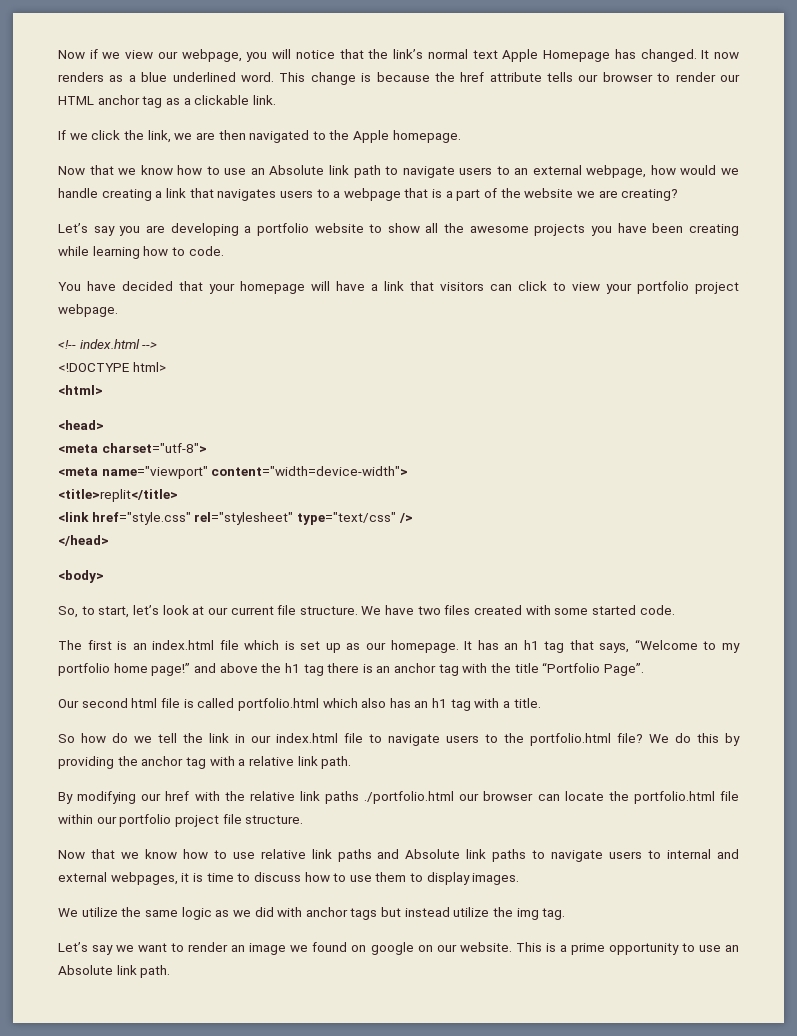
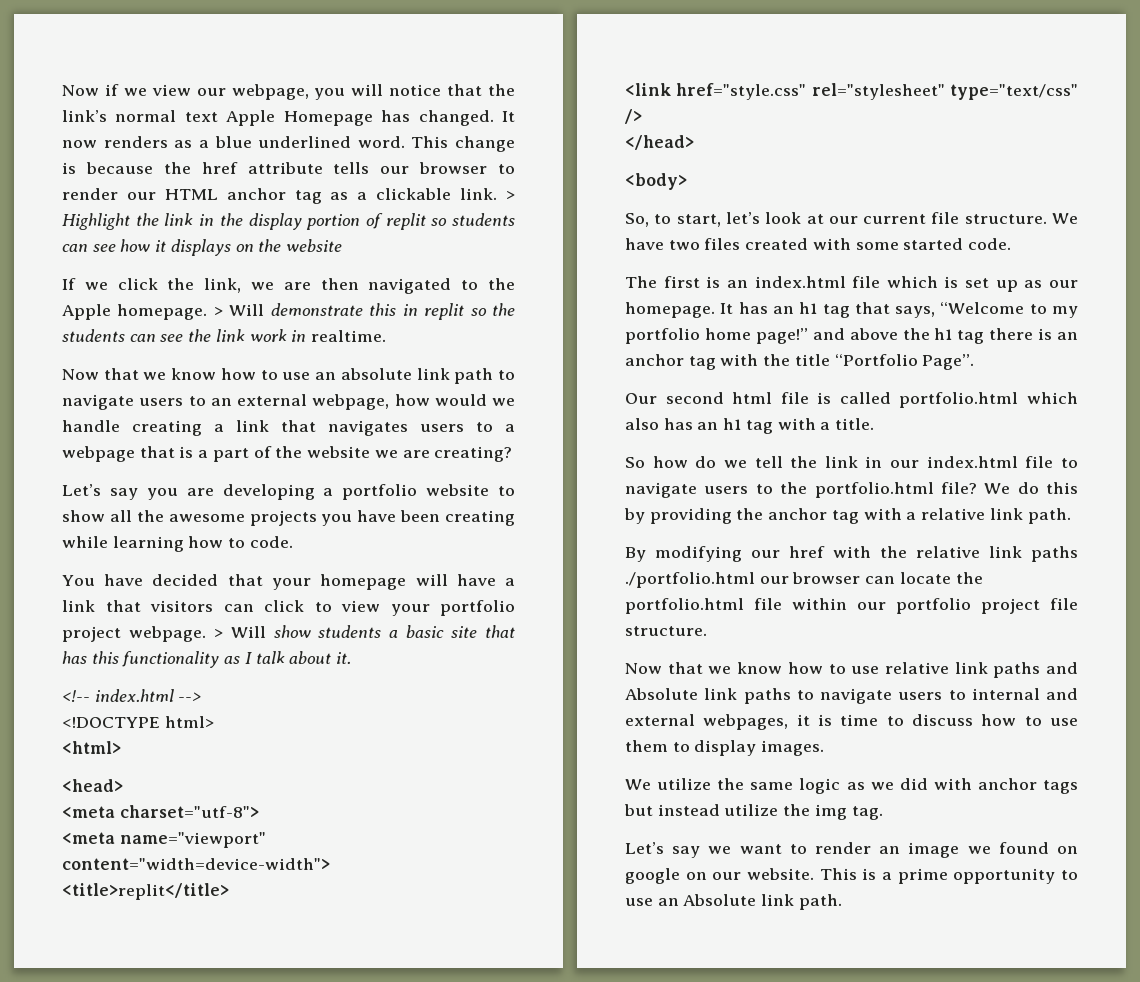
+ > Highlight the link in the display portion of replit so students can see how it displays on the website
+ > Will demonstrate this in replit so the students can see the link work in realtime.
- Now that we know how to use an Absolute link path to navigate users to an external webpage, how would we handle creating a link that navigates users to a webpage that is a part of the website we are creating?
+ Now that we know how to use an absolute link path to navigate users to an external webpage, how would we handle creating a link that navigates users to a webpage that is a part of the website we are creating?
+ > Will show students a basic site that has this functionality as I talk about it.

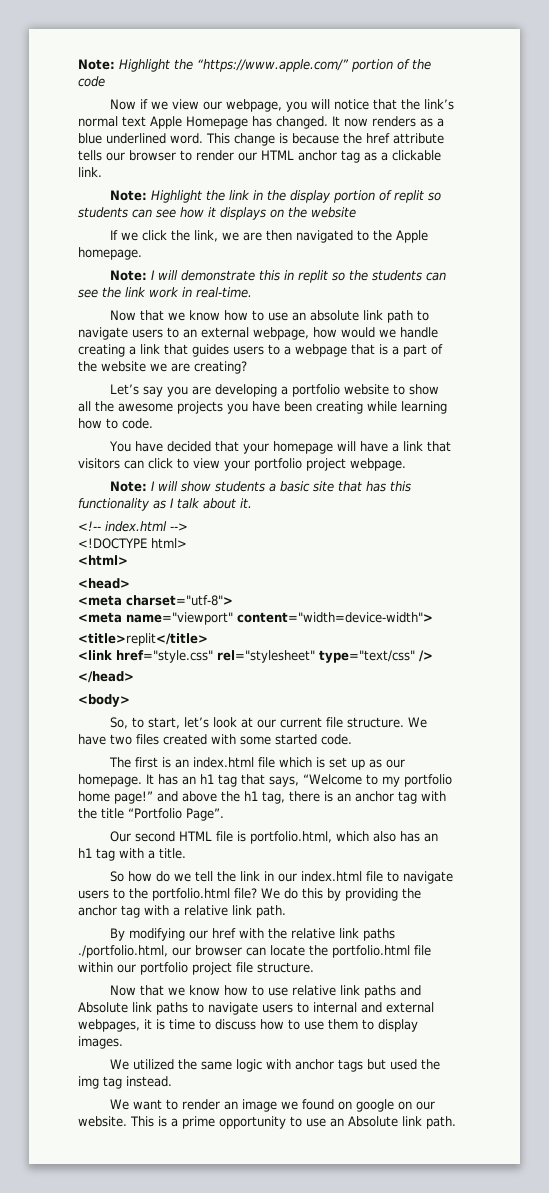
+ Note: Highlight the “https://www.apple.com/” portion of the code
- This change is because the href attribute tells our browser to render our HTML anchor tag as a clickable link. > Highlight the link in the display portion of replit so students can see how it displays on the website
+ This change is because the href attribute tells our browser to render our HTML anchor tag as a clickable link.
+ Note: Highlight the link in the display portion of replit so students can see how it displays on the website
- If we click the link, we are then navigated to the Apple homepage. > Will demonstrate this in replit so the students can see the link work in realtime.
+ If we click the link, we are then navigated to the Apple homepage.
+ Note: I will demonstrate this in replit so the students can see the link work in real-time.
- Now that we know how to use an absolute link path to navigate users to an external webpage, how would we handle creating a link that navigates users to a webpage that is a part of the website we are creating?
+ Now that we know how to use an absolute link path to navigate users to an external webpage, how would we handle creating a link that guides users to a webpage that is a part of the website we are creating?
- You have decided that your homepage will have a link that visitors can click to view your portfolio project webpage. > Will show students a basic site that has this functionality as I talk about it.
+ You have decided that your homepage will have a link that visitors can click to view your portfolio project webpage.
+ Note: I will show students a basic site that has this functionality as I talk about it.
- It has an h1 tag that says, “Welcome to my portfolio home page!” and above the h1 tag there is an anchor tag with the title “Portfolio Page”.
+ It has an h1 tag that says, “Welcome to my portfolio home page!” and above the h1 tag, there is an anchor tag with the title “Portfolio Page”.
- Our second html file is called portfolio.html which also has an h1 tag with a title.
+ Our second HTML file is portfolio.html, which also has an h1 tag with a title.
- By modifying our href with the relative link paths ./portfolio.html our browser can locate the portfolio.html file within our portfolio project file structure.
+ By modifying our href with the relative link paths ./portfolio.html, our browser can locate the portfolio.html file within our portfolio project file structure.
- We utilize the same logic as we did with anchor tags but instead utilize the img tag.
- Let’s say we want to render an image we found on google on our website.
+ We utilized the same logic with anchor tags but used the img tag instead.
+ We want to render an image we found on google on our website.

